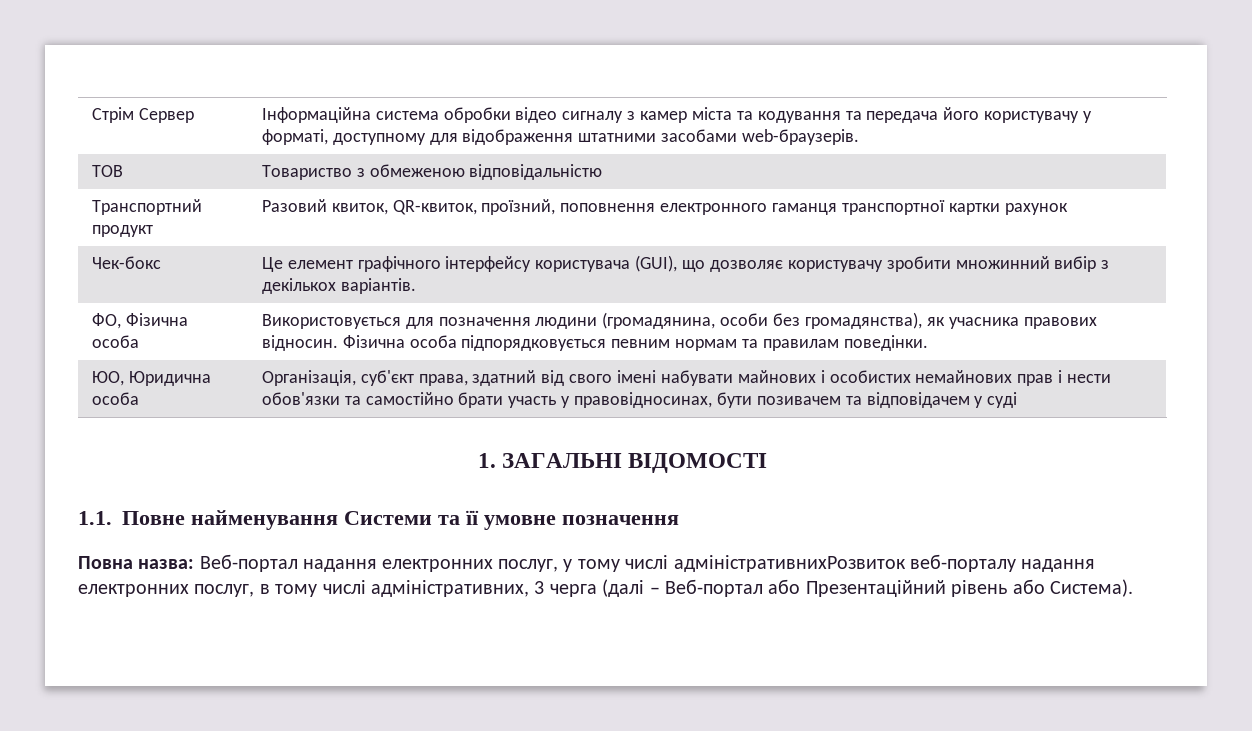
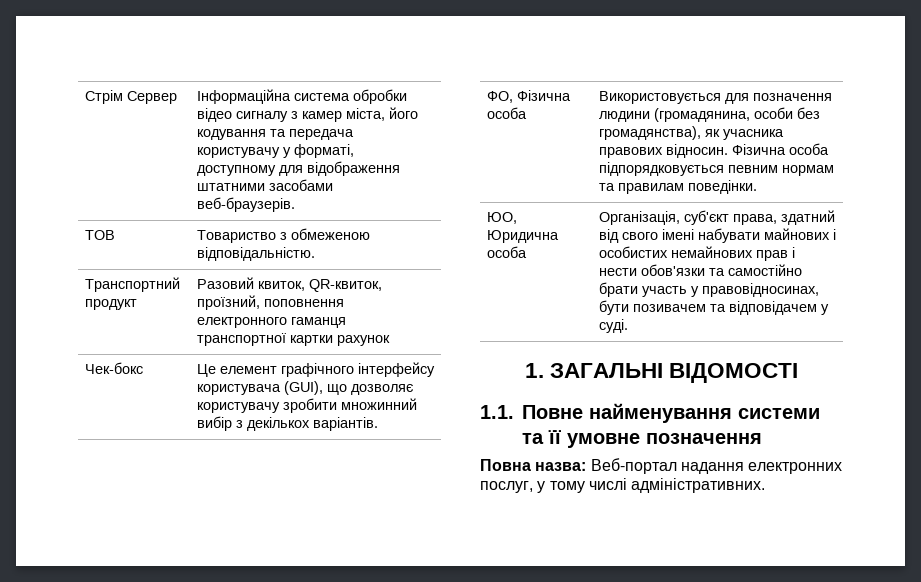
- Стрім Сервер | Інформаційна система обробки відео сигналу з камер міста та кодування та передача його користувачу у форматі, доступному для відображення штатними засобами web-браузерів.
+ Стрім Сервер | Інформаційна система обробки відео сигналу з камер міста, його кодування та передача користувачу у форматі, доступному для відображення штатними засобами веб-браузерів.
- ТОВ | Товариство з обмеженою відповідальністю
+ ТОВ | Товариство з обмеженою відповідальністю.
- ЮО, Юридична особа | Організація, суб'єкт права, здатний від свого імені набувати майнових і особистих немайнових прав і нести обов'язки та самостійно брати участь у правовідносинах, бути позивачем та відповідачем у суді
+ ЮО, Юридична особа | Організація, суб'єкт права, здатний від свого імені набувати майнових і особистих немайнових прав і нести обов'язки та самостійно брати участь у правовідносинах, бути позивачем та відповідачем у суді.
- 1.1. Повне найменування Системи та її умовне позначення
+ 1.1. Повне найменування системи та її умовне позначення
- Повна назва: Веб-портал надання електронних послуг, у тому числі адміністративнихРозвиток веб-порталу надання електронних послуг, в тому числі адміністративних, 3 черга (далі – Веб-портал або Презентаційний рівень або Система).
+ Повна назва: Веб-портал надання електронних послуг, у тому числі адміністративних.

